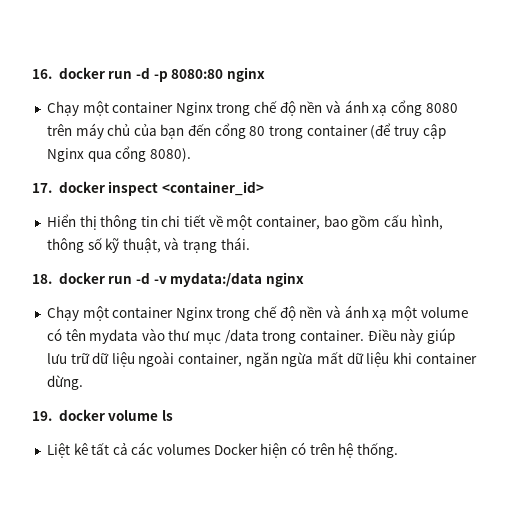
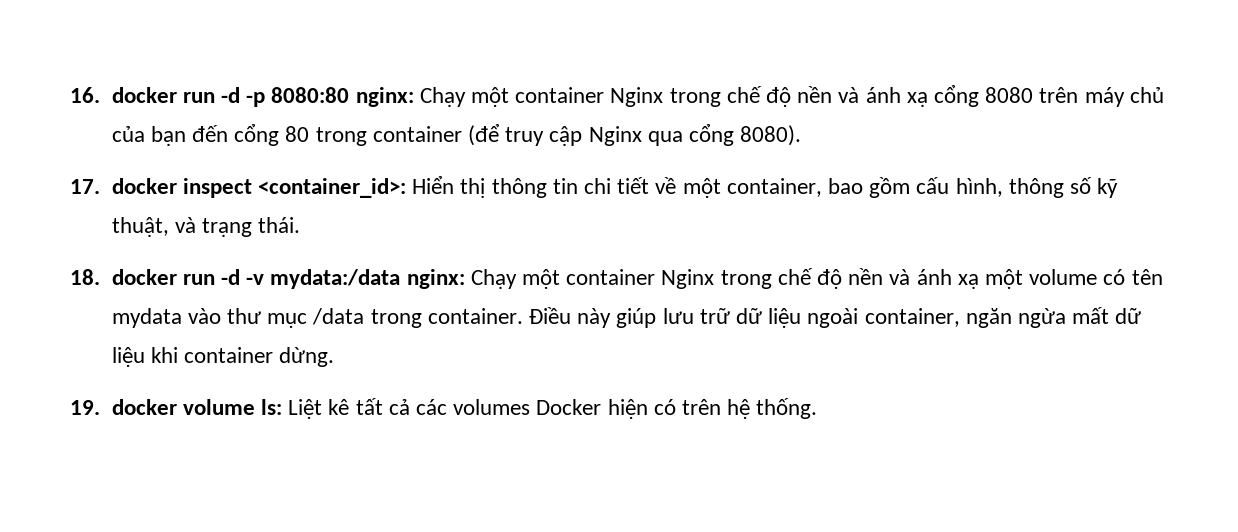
- 16. docker run -d -p 8080:80 nginx
- Chạy một container Nginx trong chế độ nền và ánh xạ cổng 8080 trên máy chủ của bạn đến cổng 80 trong container (để truy cập Nginx qua cổng 8080).
+ 16. docker run -d -p 8080:80 nginx: Chạy một container Nginx trong chế độ nền và ánh xạ cổng 8080 trên máy chủ của bạn đến cổng 80 trong container (để truy cập Nginx qua cổng 8080).
- 17. docker inspect <container_id>
- Hiển thị thông tin chi tiết về một container, bao gồm cấu hình, thông số kỹ thuật, và trạng thái.
+ 17. docker inspect <container_id>: Hiển thị thông tin chi tiết về một container, bao gồm cấu hình, thông số kỹ thuật, và trạng thái.
- 18. docker run -d -v mydata:/data nginx
- Chạy một container Nginx trong chế độ nền và ánh xạ một volume có tên mydata vào thư mục /data trong container.
+ 18. docker run -d -v mydata:/data nginx: Chạy một container Nginx trong chế độ nền và ánh xạ một volume có tên mydata vào thư mục /data trong container.
- 19. docker volume ls
- Liệt kê tất cả các volumes Docker hiện có trên hệ thống.
+ 19. docker volume ls: Liệt kê tất cả các volumes Docker hiện có trên hệ thống.

